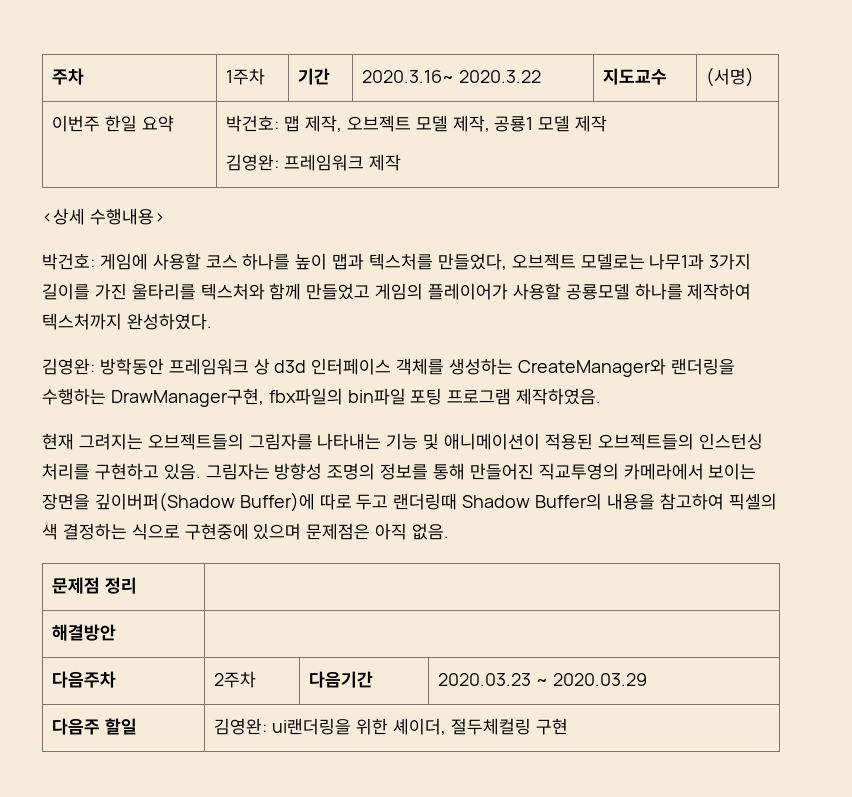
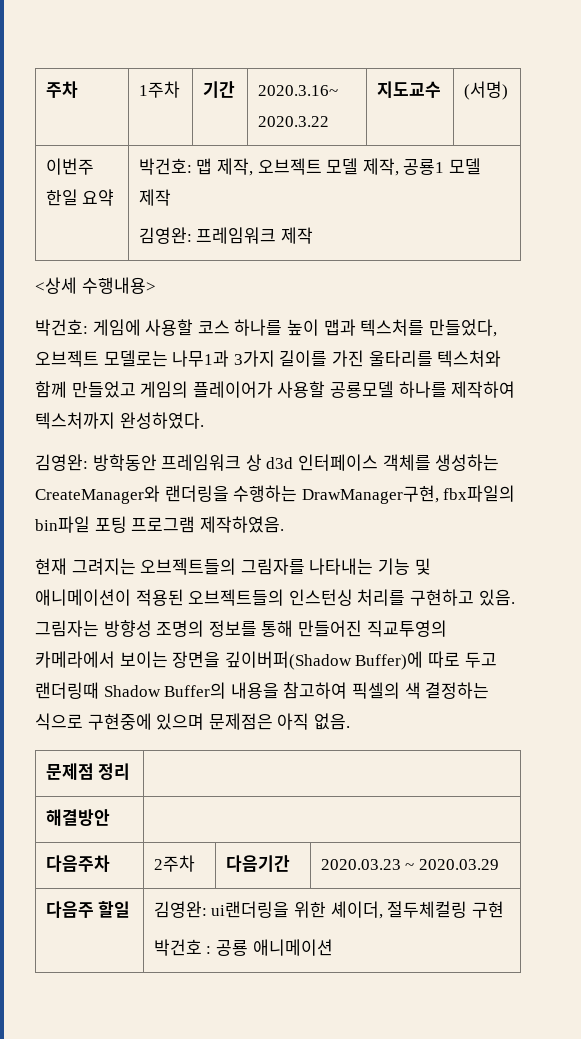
  다음주 할일 | 김영완: ui랜더링을 위한 셰이더, 절두체컬링 구현
+ 박건호 : 공룡 애니메이션

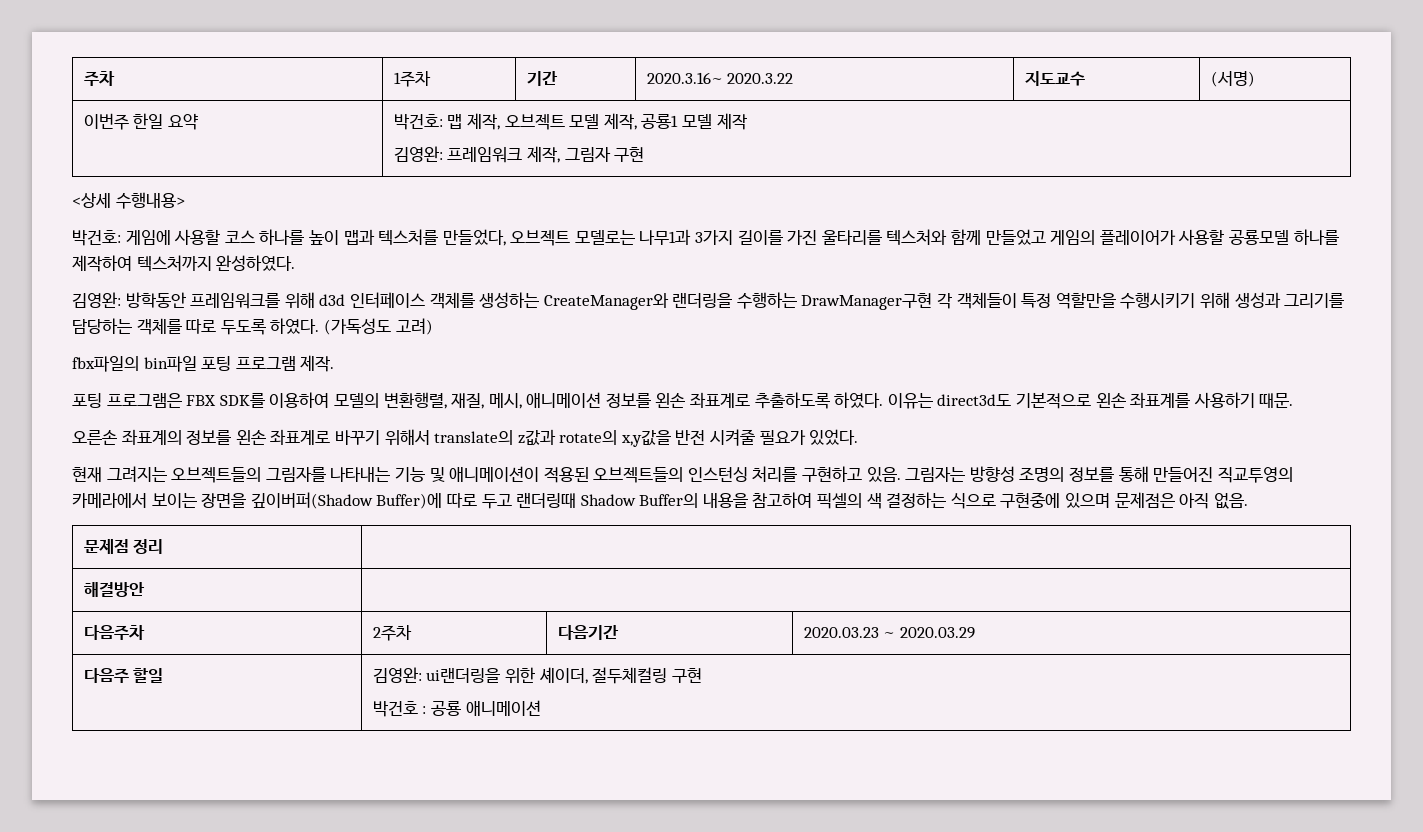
  이번주 한일 요약 | 박건호: 맵 제작, 오브젝트 모델 제작, 공룡1 모델 제작
- 김영완: 프레임워크 제작
+ 김영완: 프레임워크 제작, 그림자 구현
- 김영완: 방학동안 프레임워크 상 d3d 인터페이스 객체를 생성하는 CreateManager와 랜더링을 수행하는 DrawManager구현, fbx파일의 bin파일 포팅 프로그램 제작하였음.
+ 김영완: 방학동안 프레임워크를 위해 d3d 인터페이스 객체를 생성하는 CreateManager와 랜더링을 수행하는 DrawManager구현 각 객체들이 특정 역할만을 수행시키기 위해 생성과 그리기를 담당하는 객체를 따로 두도록 하였다. (가독성도 고려)
+ fbx파일의 bin파일 포팅 프로그램 제작.
+ 포팅 프로그램은 FBX SDK를 이용하여 모델의 변환행렬, 재질, 메시, 애니메이션 정보를 왼손 좌표계로 추출하도록 하였다. 이유는 direct3d도 기본적으로 왼손 좌표계를 사용하기 때문.
+ 오른손 좌표계의 정보를 왼손 좌표계로 바꾸기 위해서 translate의 z값과 rotate의 x,y값을 반전 시켜줄 필요가 있었다.

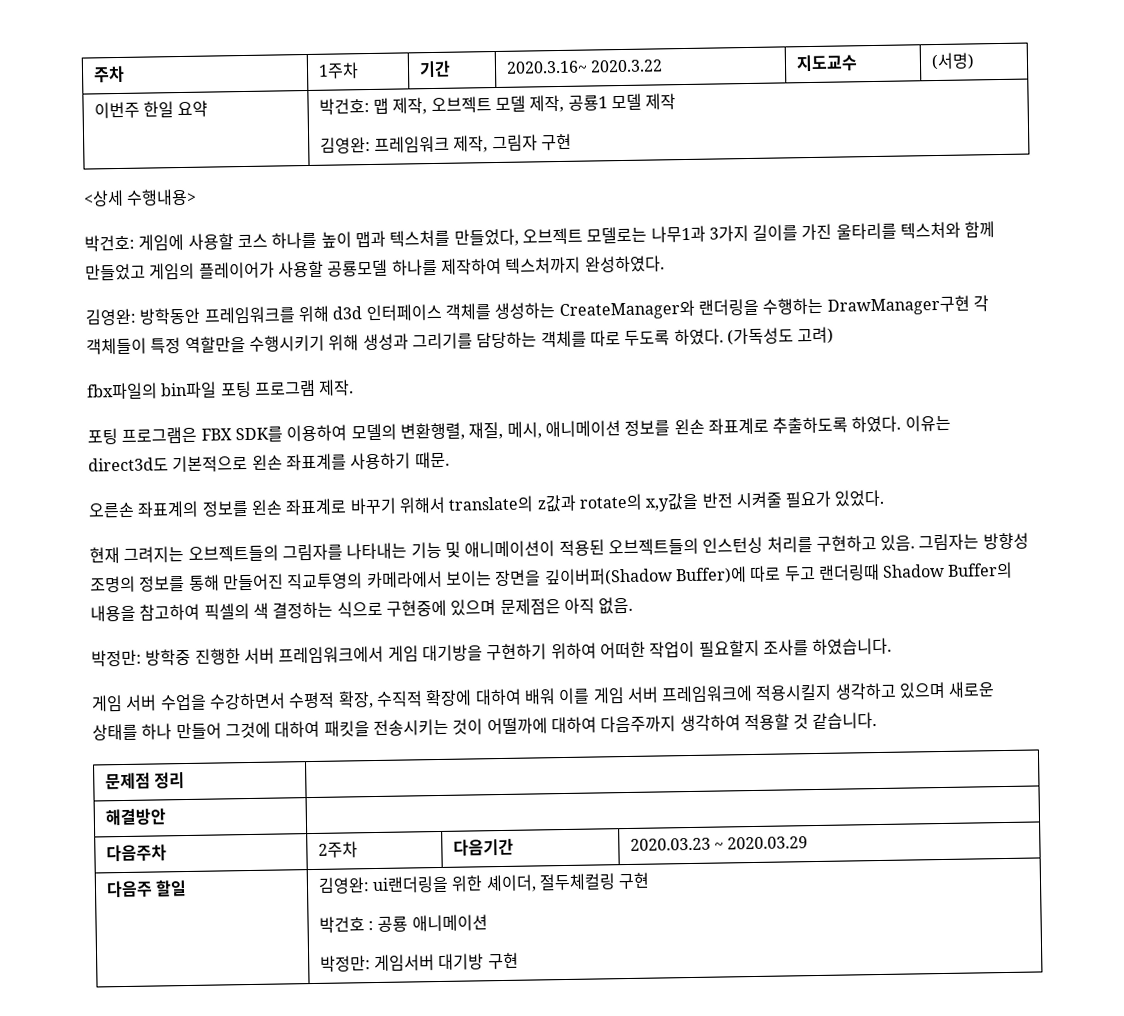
+ 박정만: 방학중 진행한 서버 프레임워크에서 게임 대기방을 구현하기 위하여 어떠한 작업이 필요할지 조사를 하였습니다.
+ 게임 서버 수업을 수강하면서 수평적 확장, 수직적 확장에 대하여 배워 이를 게임 서버 프레임워크에 적용시킬지 생각하고 있으며 새로운 상태를 하나 만들어 그것에 대하여 패킷을 전송시키는 것이 어떨까에 대하여 다음주까지 생각하여 적용할 것 같습니다.
  다음주 할일 | 김영완: ui랜더링을 위한 셰이더, 절두체컬링 구현
  박건호 : 공룡 애니메이션
+ 박정만: 게임서버 대기방 구현

